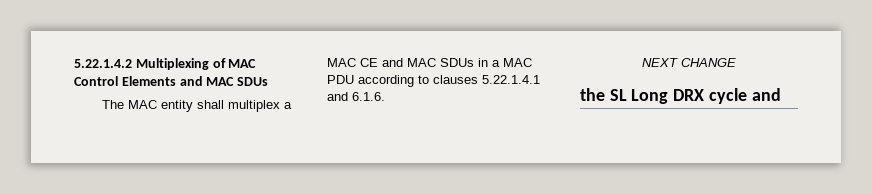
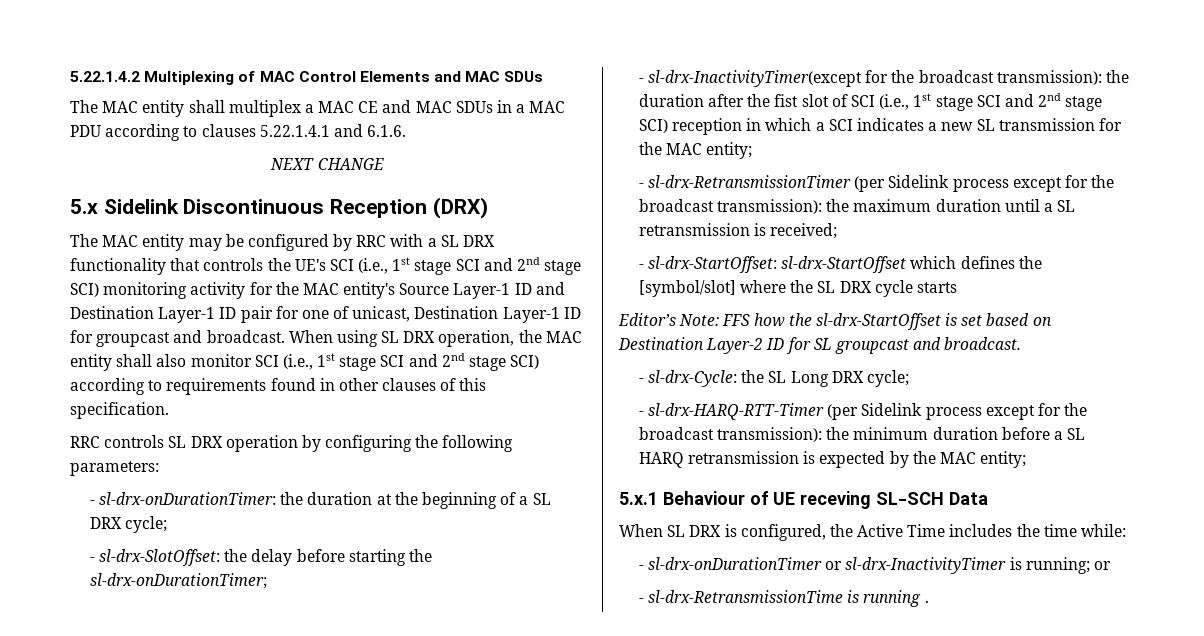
- the SL Long DRX cycle and
+ 5.x Sidelink Discontinuous Reception (DRX)
+ The MAC entity may be configured by RRC with a SL DRX functionality that controls the UE's SCI (i.e., 1st stage SCI and 2nd stage SCI) monitoring activity for the MAC entity's Source Layer-1 ID and Destination Layer-1 ID pair for one of unicast, Destination Layer-1 ID for groupcast and broadcast. When using SL DRX operation, the MAC entity shall also monitor SCI (i.e., 1st stage SCI and 2nd stage SCI) according to requirements found in other clauses of this specification.
+ RRC controls SL DRX operation by configuring the following parameters:
+ - sl-drx-onDurationTimer: the duration at the beginning of a SL DRX cycle;
+ - sl-drx-SlotOffset: the delay before starting the sl-drx-onDurationTimer;
+ - sl-drx-InactivityTimer(except for the broadcast transmission): the duration after the fist slot of SCI (i.e., 1st stage SCI and 2nd stage SCI) reception in which a SCI indicates a new SL transmission for the MAC entity;
+ - sl-drx-RetransmissionTimer (per Sidelink process except for the broadcast transmission): the maximum duration until a SL retransmission is received;
+ - sl-drx-StartOffset: sl-drx-StartOffset which defines the [symbol/slot] where the SL DRX cycle starts
+ Editor’s Note: FFS how the sl-drx-StartOffset is set based on Destination Layer-2 ID for SL groupcast and broadcast.
+ - sl-drx-Cycle: the SL Long DRX cycle;
+ - sl-drx-HARQ-RTT-Timer (per Sidelink process except for the broadcast transmission): the minimum duration before a SL HARQ retransmission is expected by the MAC entity;
+ 5.x.1 Behaviour of UE receving SL-SCH Data
+ When SL DRX is configured, the Active Time includes the time while:
+ - sl-drx-onDurationTimer or sl-drx-InactivityTimer is running; or
+ - sl-drx-RetransmissionTime is running .

